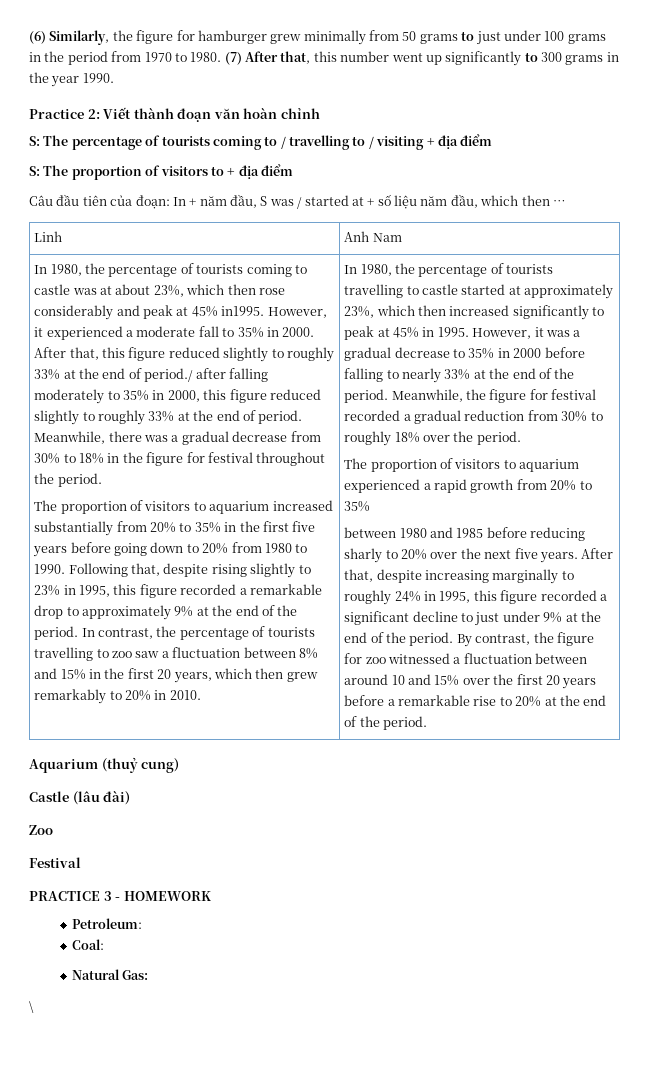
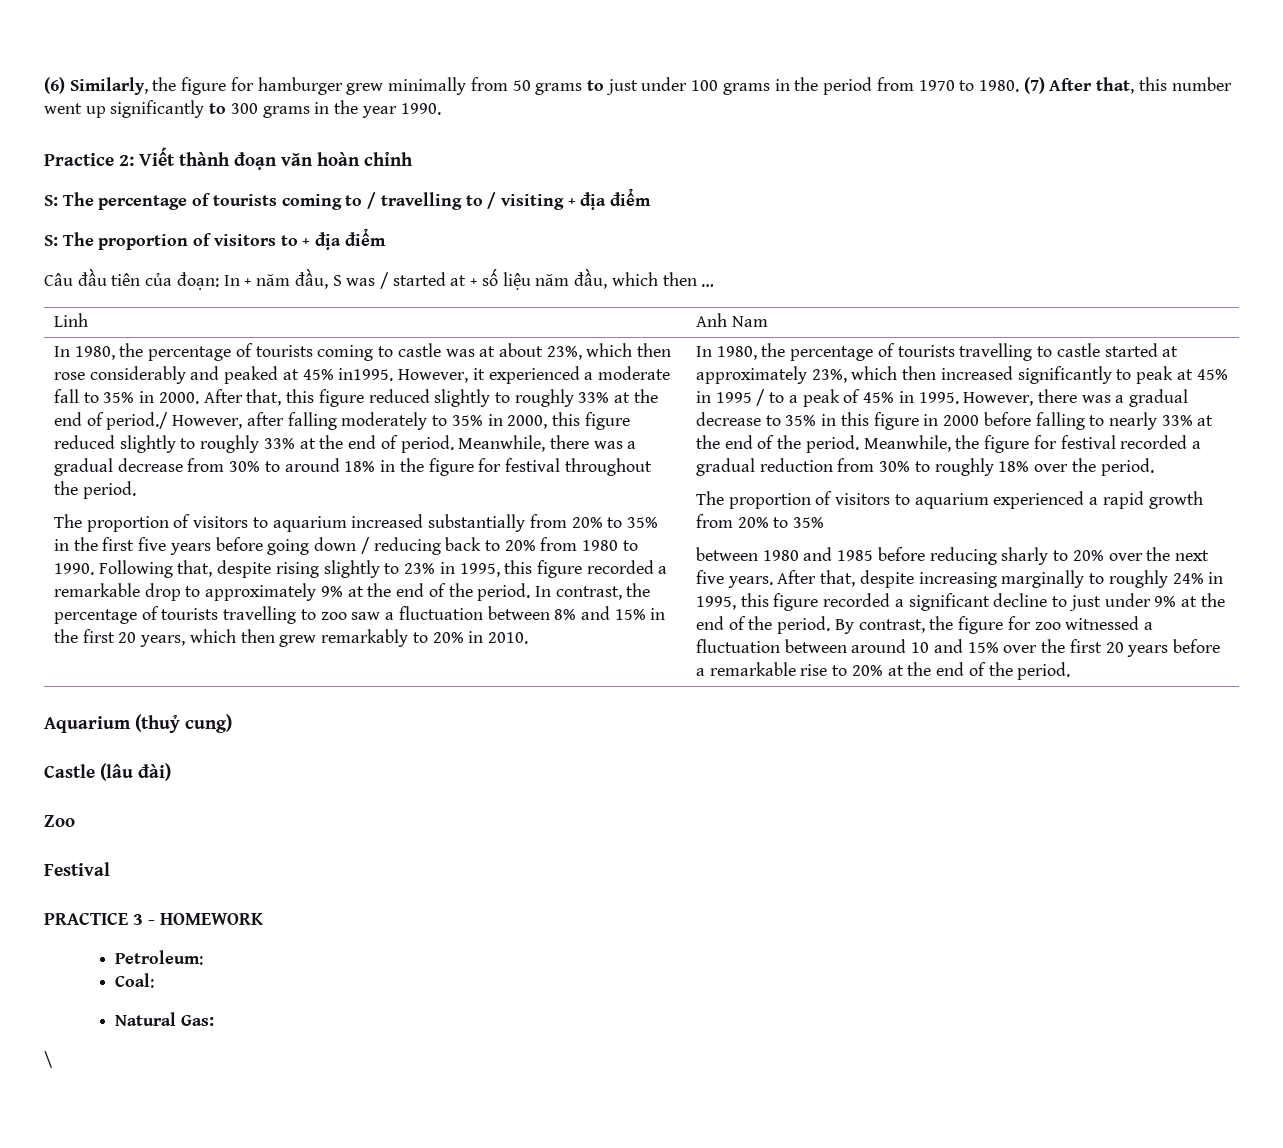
- In 1980, the percentage of tourists coming to castle was at about 23%, which then rose considerably and peak at 45% in1995.
+ In 1980, the percentage of tourists coming to castle was at about 23%, which then rose considerably and peaked at 45% in1995.
- After that, this figure reduced slightly to roughly 33% at the end of period./ after falling moderately to 35% in 2000, this figure reduced slightly to roughly 33% at the end of period.
+ After that, this figure reduced slightly to roughly 33% at the end of period./ However, after falling moderately to 35% in 2000, this figure reduced slightly to roughly 33% at the end of period.
- Meanwhile, there was a gradual decrease from 30% to 18% in the figure for festival throughout the period.
+ Meanwhile, there was a gradual decrease from 30% to around 18% in the figure for festival throughout the period.
- The proportion of visitors to aquarium increased substantially from 20% to 35% in the first five years before going down to 20% from 1980 to 1990.
+ The proportion of visitors to aquarium increased substantially from 20% to 35% in the first five years before going down / reducing back to 20% from 1980 to 1990.
- In 1980, the percentage of tourists travelling to castle started at approximately 23%, which then increased significantly to peak at 45% in 1995.
+ In 1980, the percentage of tourists travelling to castle started at approximately 23%, which then increased significantly to peak at 45% in 1995 / to a peak of 45% in 1995.
- However, it was a gradual decrease to 35% in 2000 before falling to nearly 33% at the end of the period.
+ However, there was a gradual decrease to 35% in this figure in 2000 before falling to nearly 33% at the end of the period.

